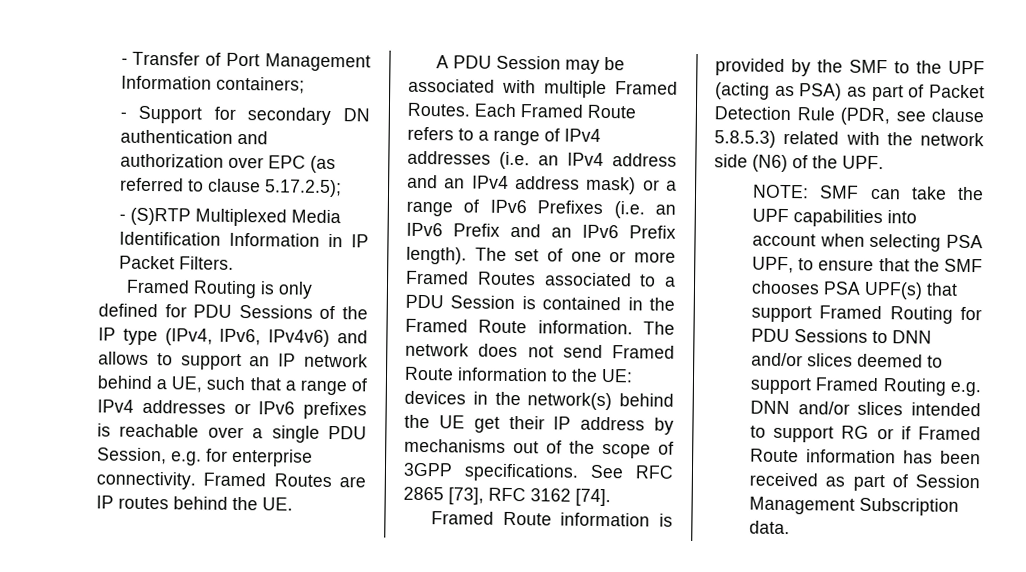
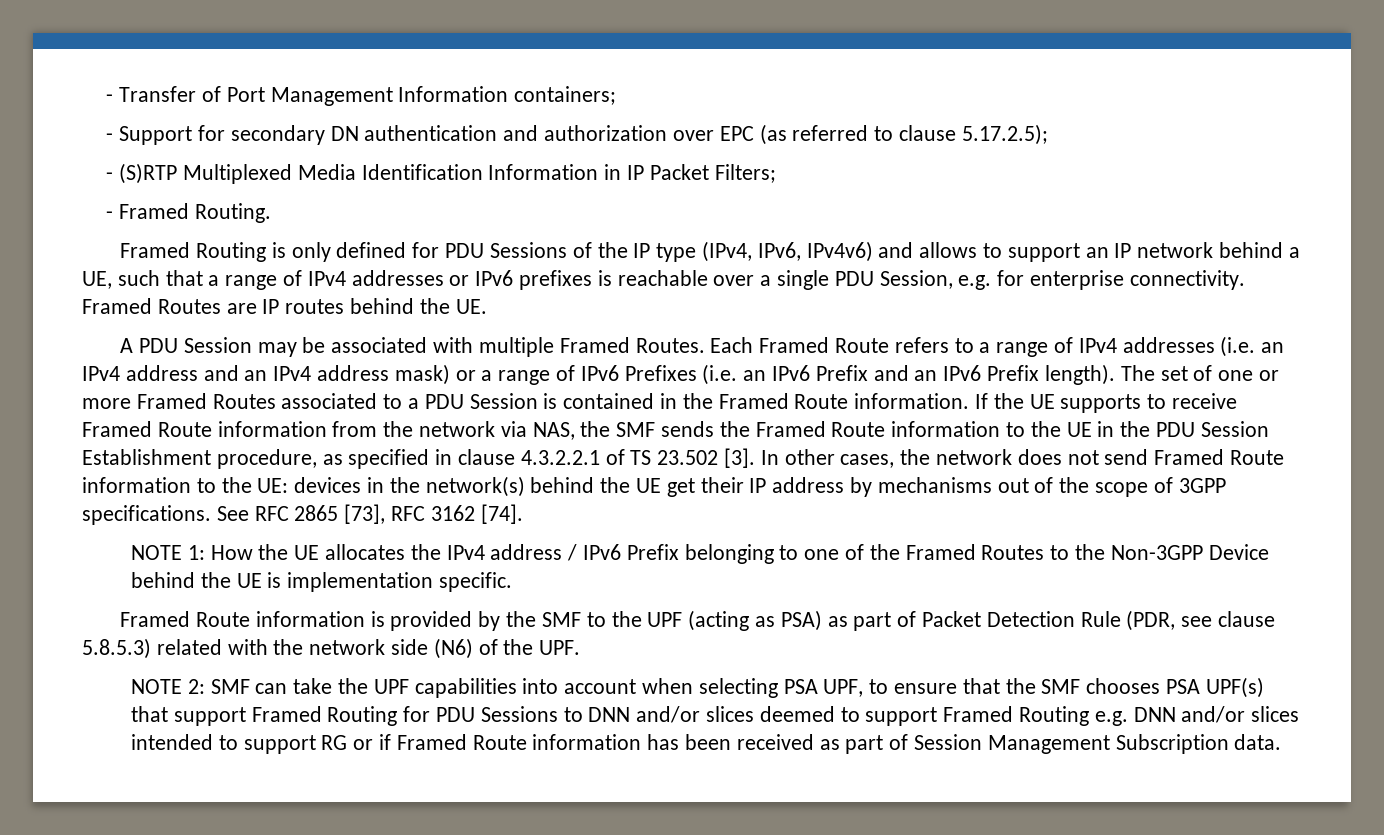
- - (S)RTP Multiplexed Media Identification Information in IP Packet Filters.
+ - (S)RTP Multiplexed Media Identification Information in IP Packet Filters;
+ - Framed Routing.
- The network does not send Framed Route information to the UE: devices in the network(s) behind the UE get their IP address by mechanisms out of the scope of 3GPP specifications.
+ If the UE supports to receive Framed Route information from the network via NAS, the SMF sends the Framed Route information to the UE in the PDU Session Establishment procedure, as specified in clause 4.3.2.2.1 of TS 23.502 [3]. In other cases, the network does not send Framed Route information to the UE: devices in the network(s) behind the UE get their IP address by mechanisms out of the scope of 3GPP specifications.
+ NOTE 1: How the UE allocates the IPv4 address / IPv6 Prefix belonging to one of the Framed Routes to the Non-3GPP Device behind the UE is implementation specific.
- NOTE: SMF can take the UPF capabilities into account when selecting PSA UPF, to ensure that the SMF chooses PSA UPF(s) that support Framed Routing for PDU Sessions to DNN and/or slices deemed to support Framed Routing e.g. DNN and/or slices intended to support RG or if Framed Route information has been received as part of Session Management Subscription data.
+ NOTE 2: SMF can take the UPF capabilities into account when selecting PSA UPF, to ensure that the SMF chooses PSA UPF(s) that support Framed Routing for PDU Sessions to DNN and/or slices deemed to support Framed Routing e.g. DNN and/or slices intended to support RG or if Framed Route information has been received as part of Session Management Subscription data.

